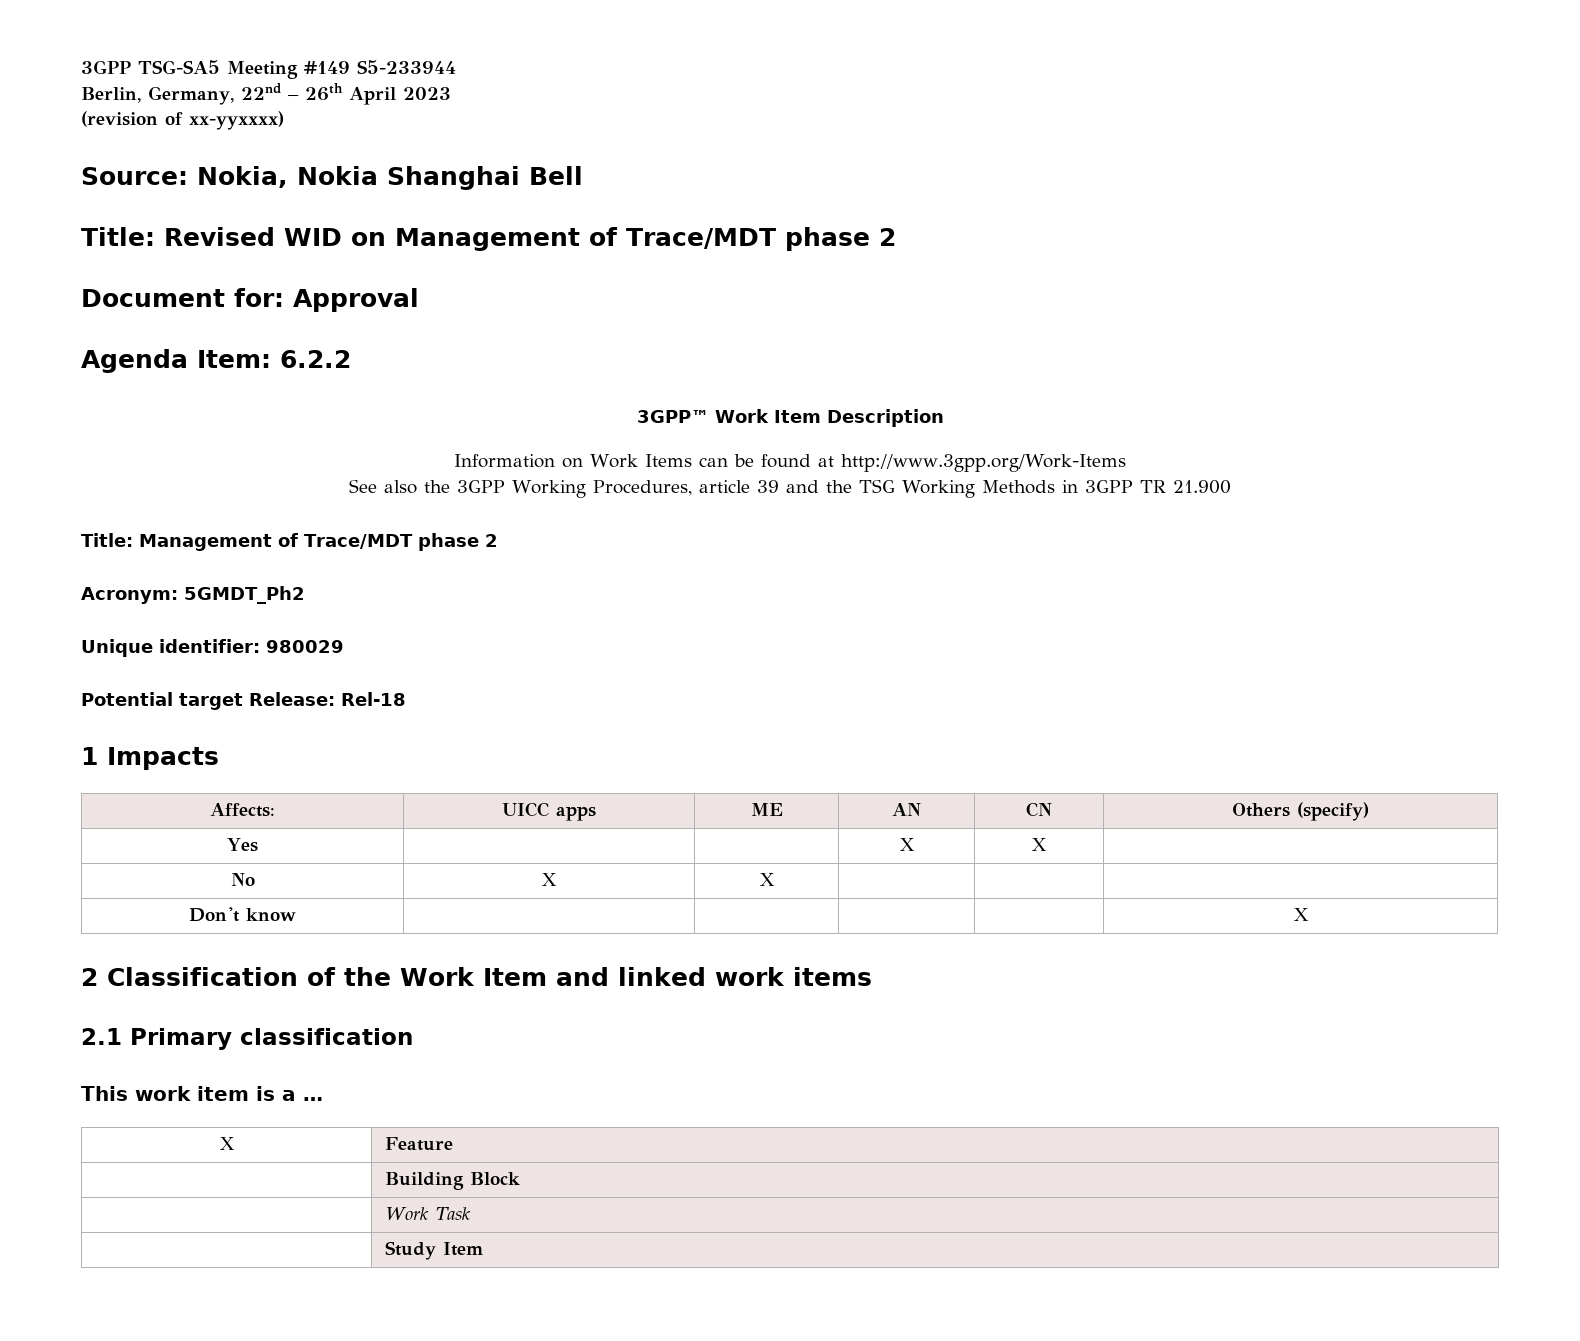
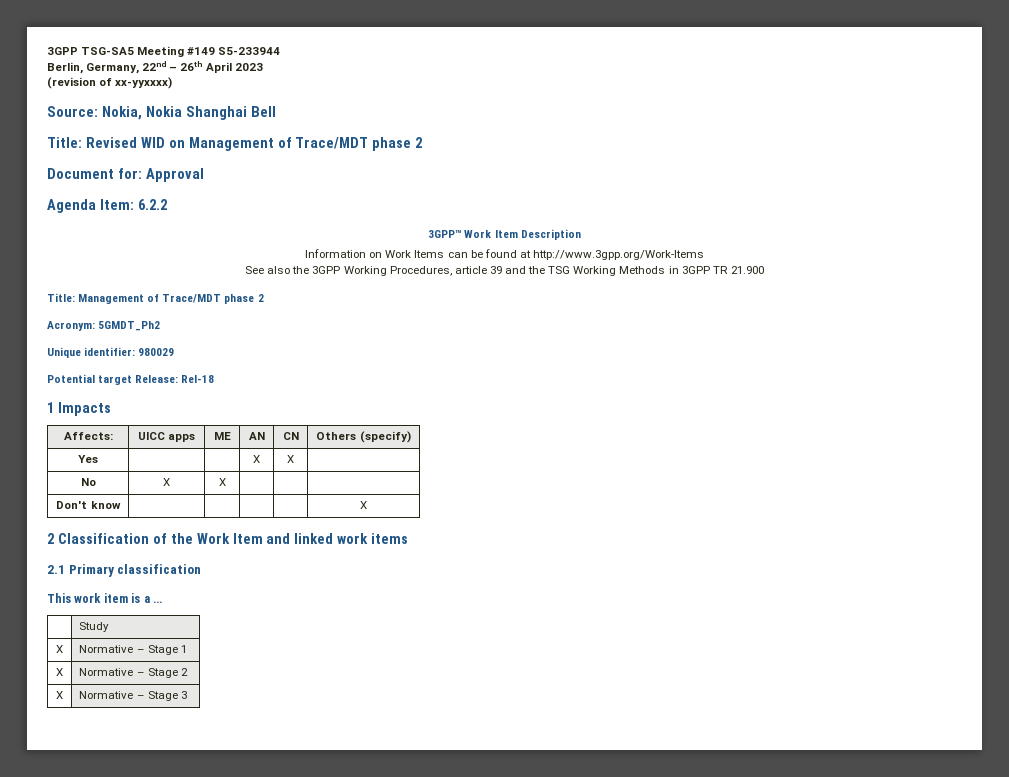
- X | Feature
- | Building Block
- | Work Task
- | Study Item
+ | Study
+ X | Normative – Stage 1
+ X | Normative – Stage 2
+ X | Normative – Stage 3

